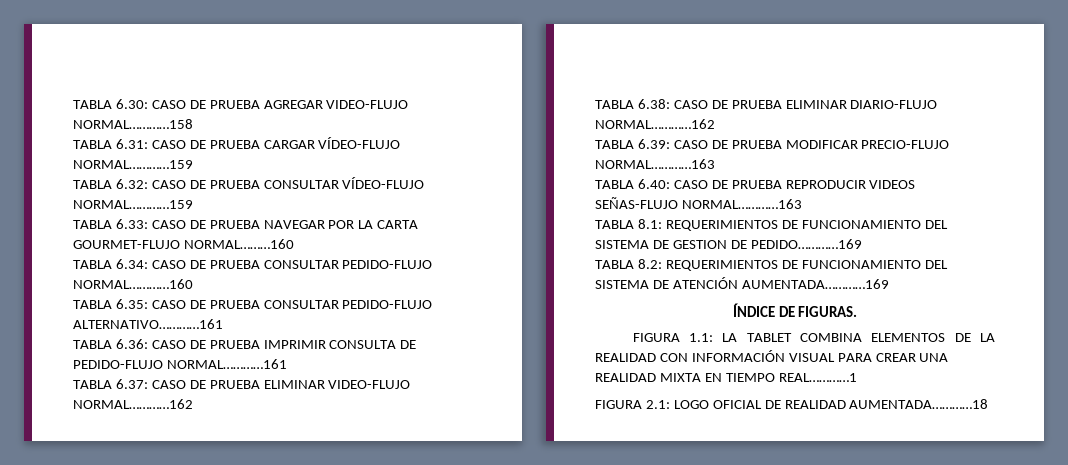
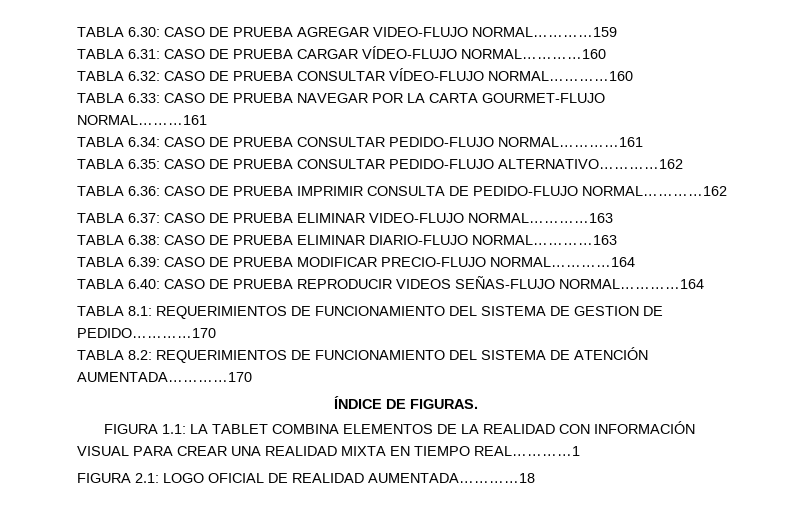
- TABLA 6.30: CASO DE PRUEBA AGREGAR VIDEO-FLUJO NORMAL…………158
+ TABLA 6.30: CASO DE PRUEBA AGREGAR VIDEO-FLUJO NORMAL…………159
- TABLA 6.31: CASO DE PRUEBA CARGAR VÍDEO-FLUJO NORMAL…………159
+ TABLA 6.31: CASO DE PRUEBA CARGAR VÍDEO-FLUJO NORMAL…………160
- TABLA 6.32: CASO DE PRUEBA CONSULTAR VÍDEO-FLUJO NORMAL…………159
+ TABLA 6.32: CASO DE PRUEBA CONSULTAR VÍDEO-FLUJO NORMAL…………160
- TABLA 6.33: CASO DE PRUEBA NAVEGAR POR LA CARTA GOURMET-FLUJO NORMAL………160
+ TABLA 6.33: CASO DE PRUEBA NAVEGAR POR LA CARTA GOURMET-FLUJO NORMAL………161
- TABLA 6.34: CASO DE PRUEBA CONSULTAR PEDIDO-FLUJO NORMAL…………160
+ TABLA 6.34: CASO DE PRUEBA CONSULTAR PEDIDO-FLUJO NORMAL…………161
- TABLA 6.35: CASO DE PRUEBA CONSULTAR PEDIDO-FLUJO ALTERNATIVO…………161
+ TABLA 6.35: CASO DE PRUEBA CONSULTAR PEDIDO-FLUJO ALTERNATIVO…………162
- TABLA 6.36: CASO DE PRUEBA IMPRIMIR CONSULTA DE PEDIDO-FLUJO NORMAL…………161
+ TABLA 6.36: CASO DE PRUEBA IMPRIMIR CONSULTA DE PEDIDO-FLUJO NORMAL…………162
- TABLA 6.37: CASO DE PRUEBA ELIMINAR VIDEO-FLUJO NORMAL…………162
+ TABLA 6.37: CASO DE PRUEBA ELIMINAR VIDEO-FLUJO NORMAL…………163
- TABLA 6.38: CASO DE PRUEBA ELIMINAR DIARIO-FLUJO NORMAL…………162
+ TABLA 6.38: CASO DE PRUEBA ELIMINAR DIARIO-FLUJO NORMAL…………163
- TABLA 6.39: CASO DE PRUEBA MODIFICAR PRECIO-FLUJO NORMAL…………163
+ TABLA 6.39: CASO DE PRUEBA MODIFICAR PRECIO-FLUJO NORMAL…………164
- TABLA 6.40: CASO DE PRUEBA REPRODUCIR VIDEOS SEÑAS-FLUJO NORMAL…………163
+ TABLA 6.40: CASO DE PRUEBA REPRODUCIR VIDEOS SEÑAS-FLUJO NORMAL…………164
- TABLA 8.1: REQUERIMIENTOS DE FUNCIONAMIENTO DEL SISTEMA DE GESTION DE PEDIDO…………169
+ TABLA 8.1: REQUERIMIENTOS DE FUNCIONAMIENTO DEL SISTEMA DE GESTION DE PEDIDO…………170
- TABLA 8.2: REQUERIMIENTOS DE FUNCIONAMIENTO DEL SISTEMA DE ATENCIÓN AUMENTADA…………169
+ TABLA 8.2: REQUERIMIENTOS DE FUNCIONAMIENTO DEL SISTEMA DE ATENCIÓN AUMENTADA…………170

